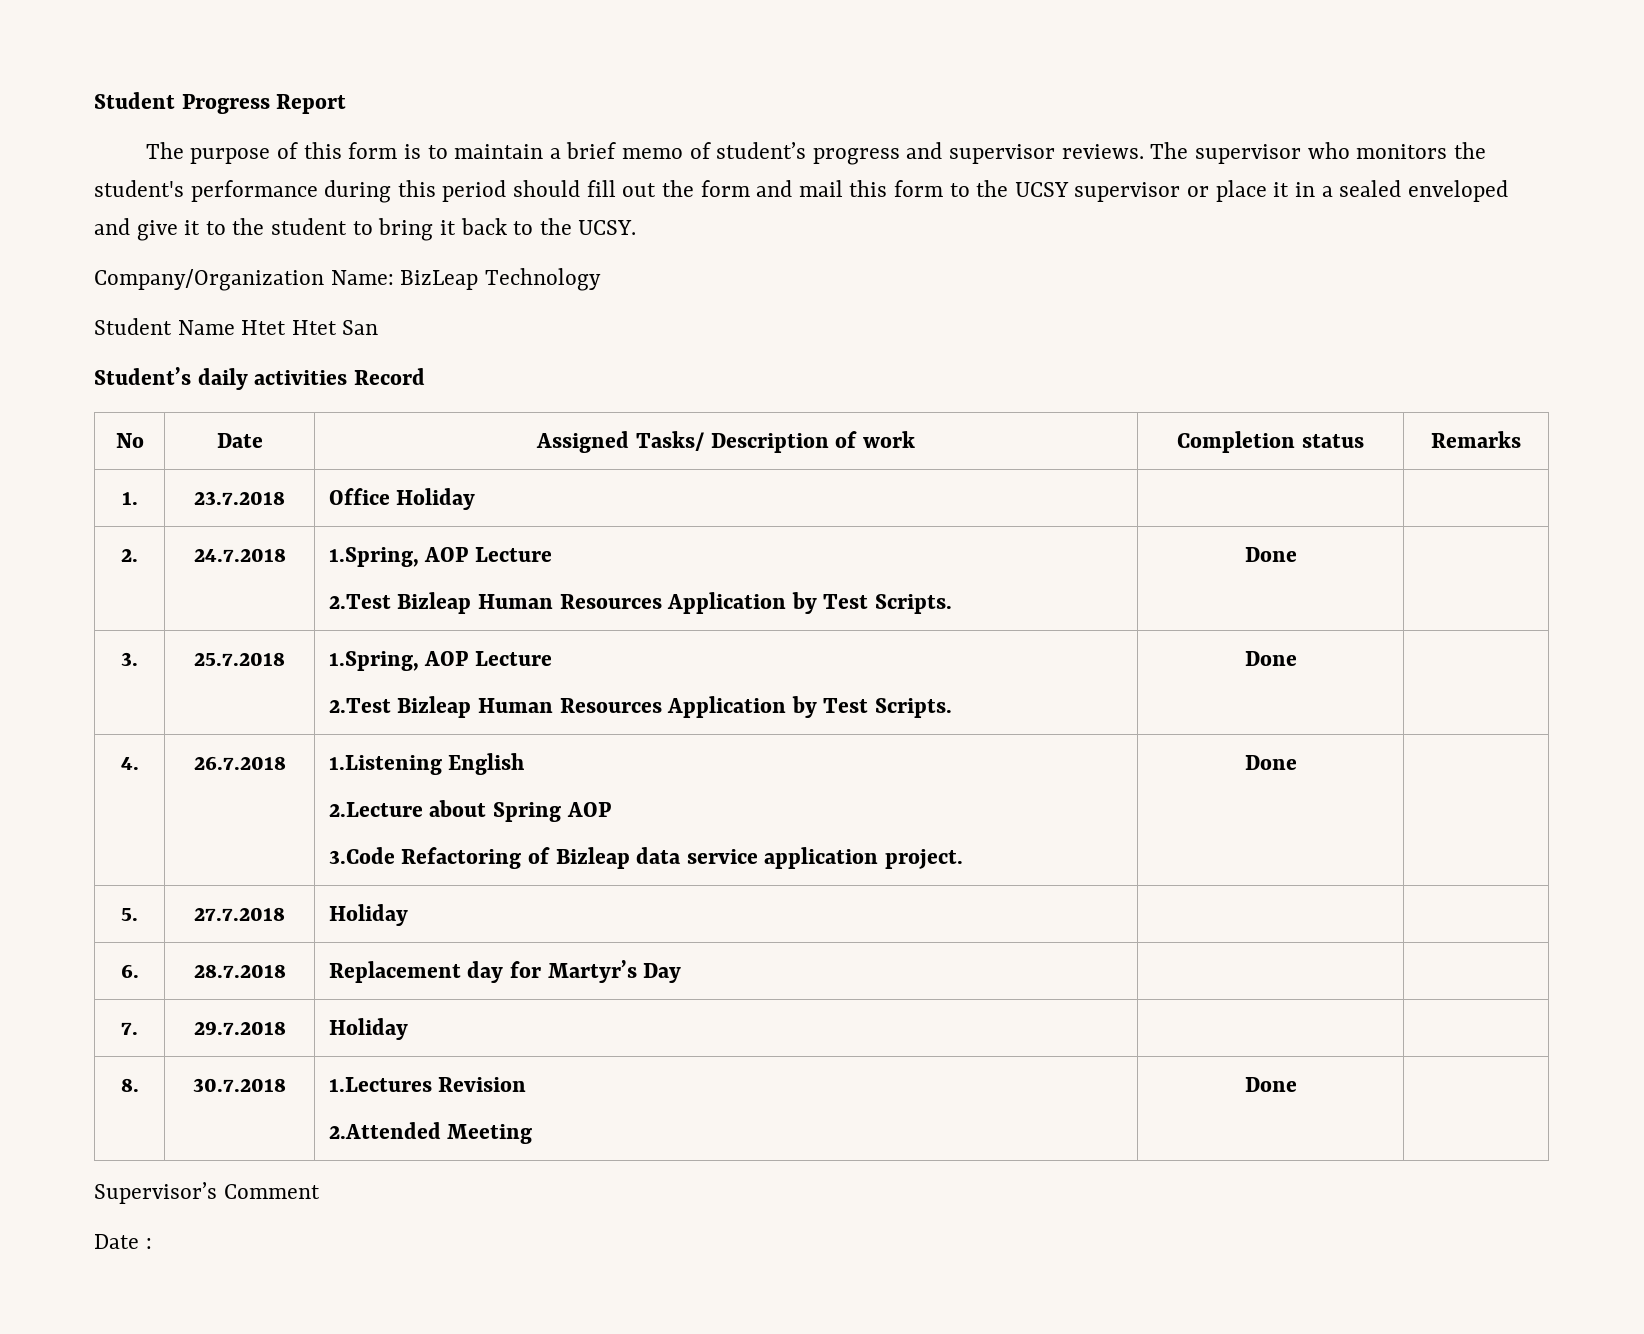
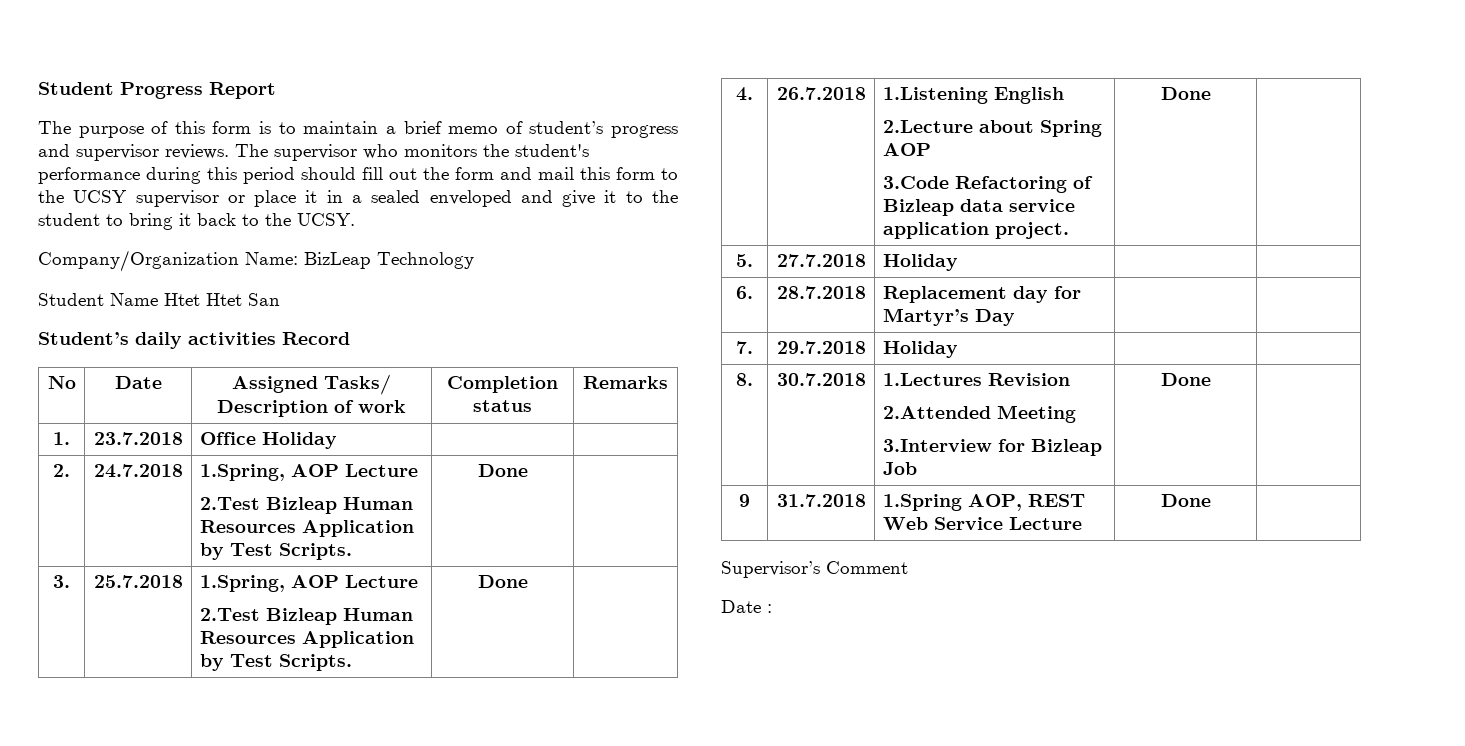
  8. | 30.7.2018 | 1.Lectures Revision
- 2.Attended Meeting | Done |
+ 2.Attended Meeting
+ 3.Interview for Bizleap Job | Done |
+ 9 | 31.7.2018 | 1.Spring AOP, REST Web Service Lecture | Done |

